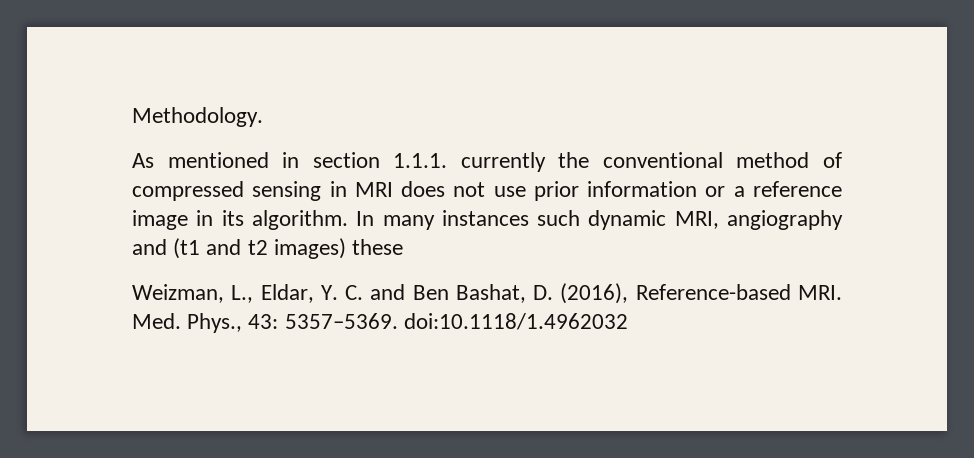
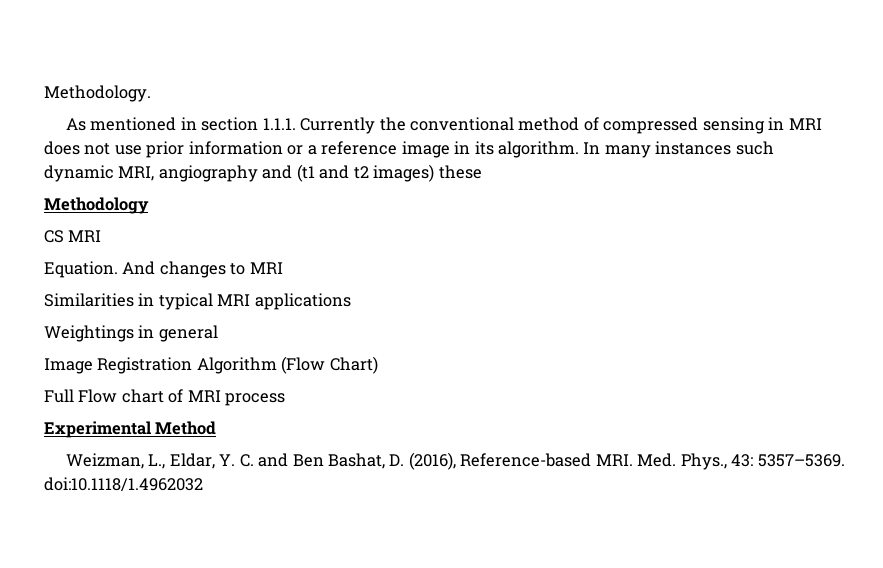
- As mentioned in section 1.1.1. currently the conventional method of compressed sensing in MRI does not use prior information or a reference image in its algorithm.
+ As mentioned in section 1.1.1. Currently the conventional method of compressed sensing in MRI does not use prior information or a reference image in its algorithm.
+ Methodology
+ CS MRI
+ Equation. And changes to MRI
+ Similarities in typical MRI applications
+ Weightings in general
+ Image Registration Algorithm (Flow Chart)
+ Full Flow chart of MRI process
+ Experimental Method

